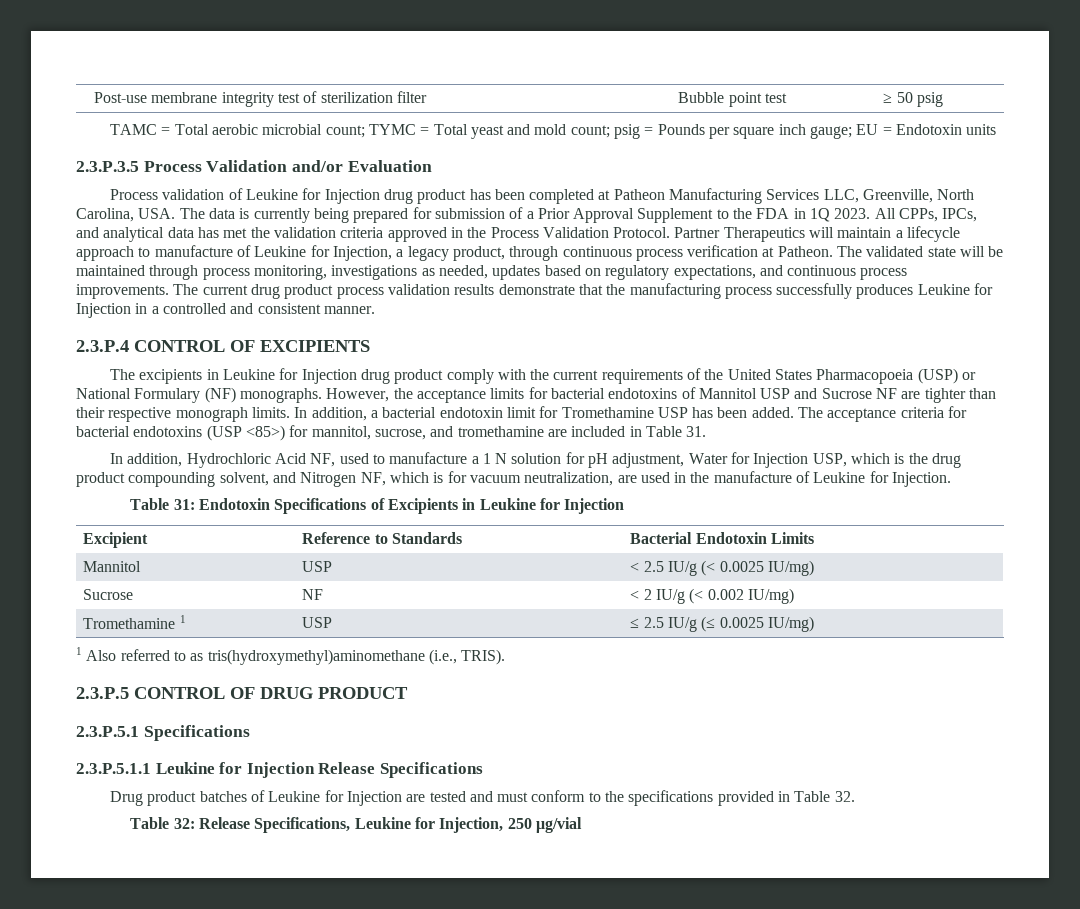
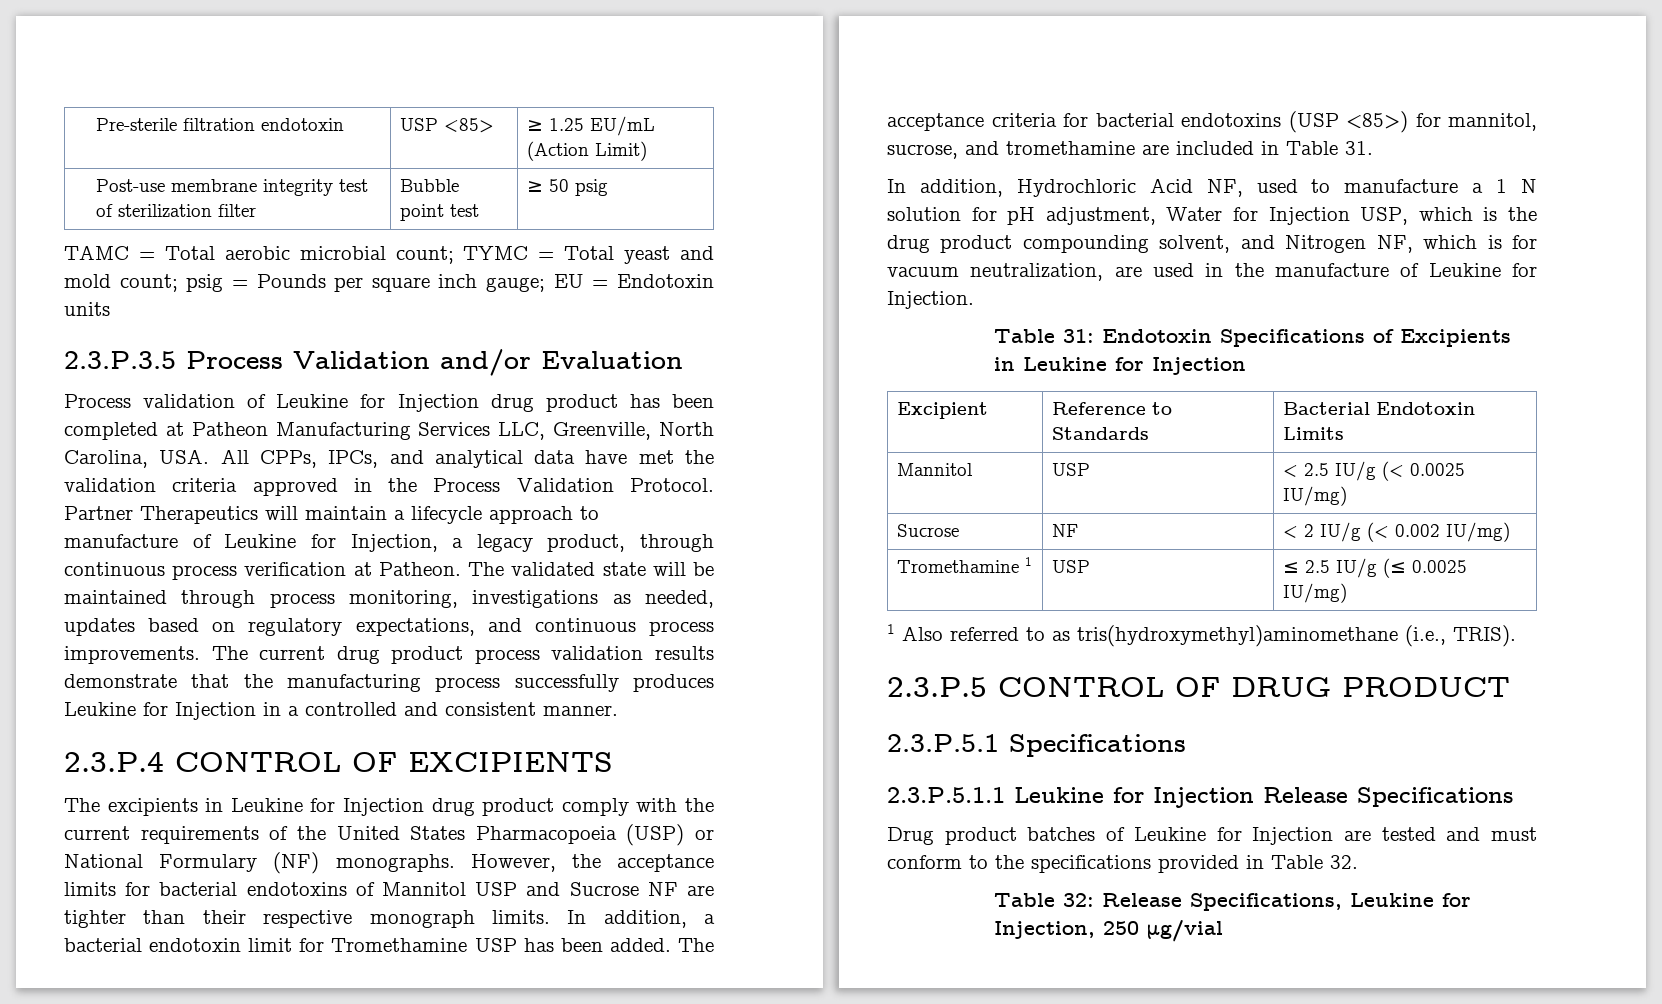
+ Pre-sterile filtration endotoxin | USP <85> | ≥ 1.25 EU/mL (Action Limit)
- Process validation of Leukine for Injection drug product has been completed at Patheon Manufacturing Services LLC, Greenville, North Carolina, USA. The data is currently being prepared for submission of a Prior Approval Supplement to the FDA in 1Q 2023. All CPPs, IPCs, and analytical data has met the validation criteria approved in the Process Validation Protocol.
+ Process validation of Leukine for Injection drug product has been completed at Patheon Manufacturing Services LLC, Greenville, North Carolina, USA. All CPPs, IPCs, and analytical data have met the validation criteria approved in the Process Validation Protocol.

